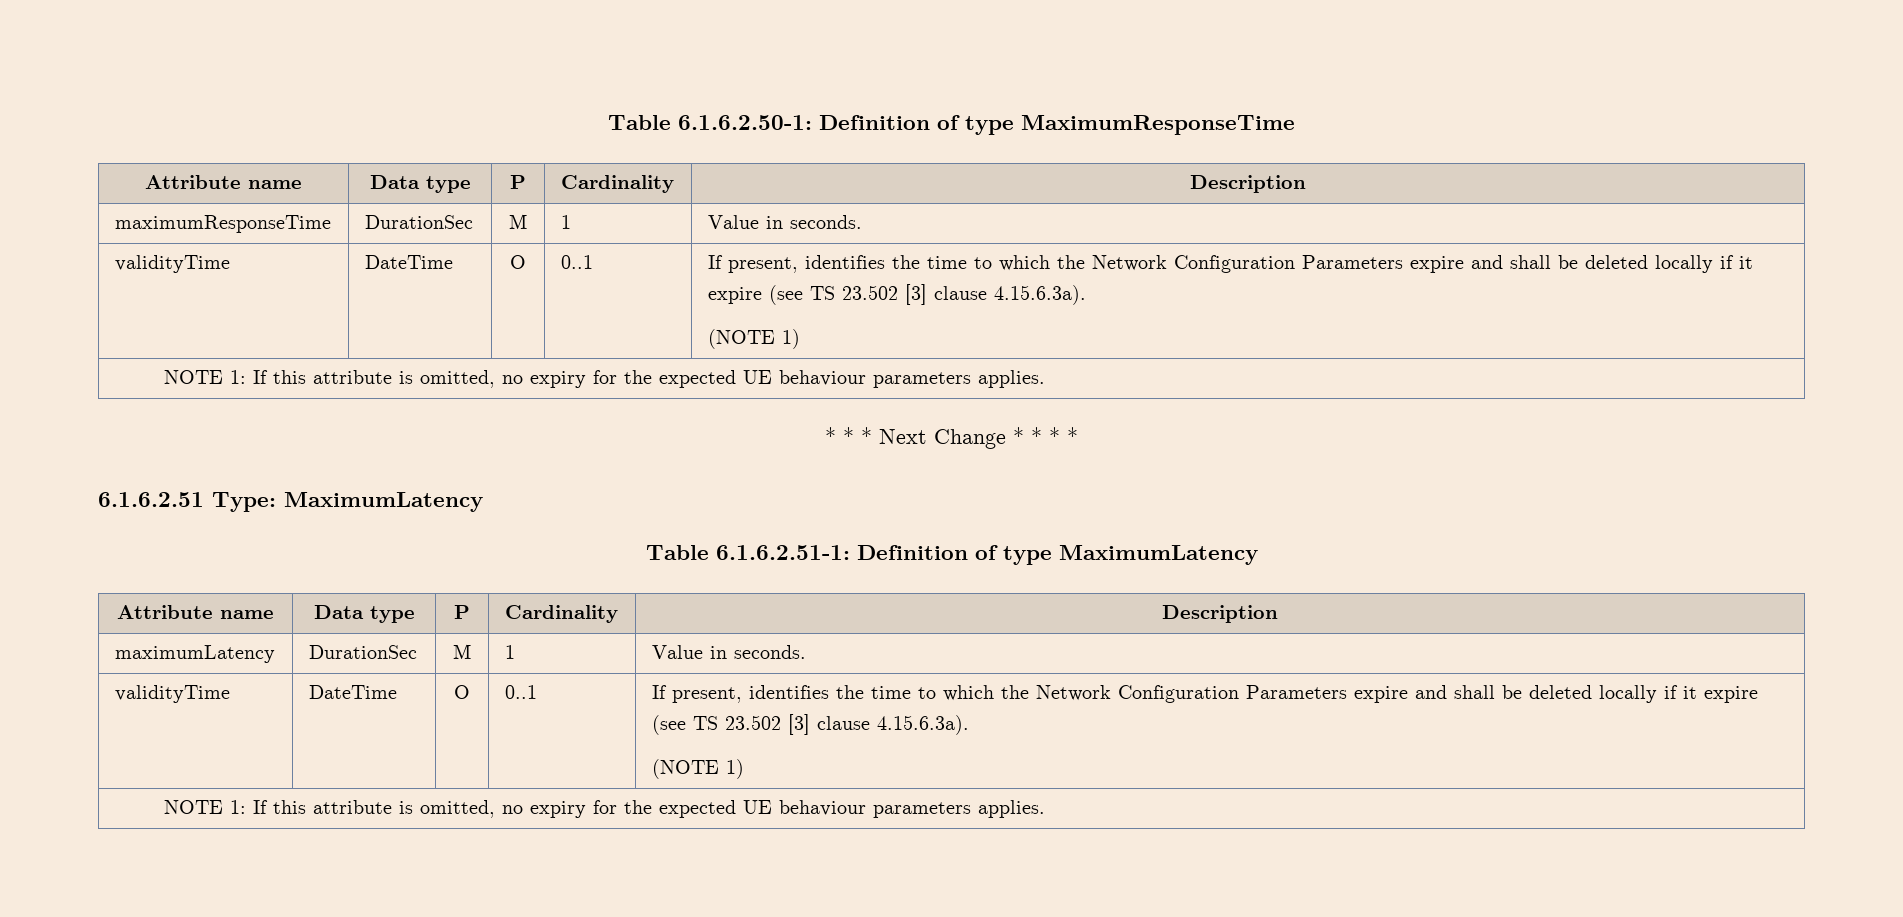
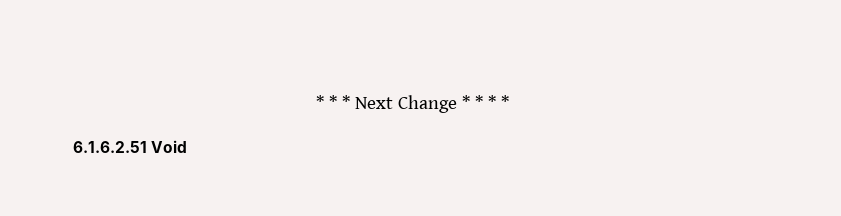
- Table 6.1.6.2.50-1: Definition of type MaximumResponseTime
- Attribute name | Data type | P | Cardinality | Description
- maximumResponseTime | DurationSec | M | 1 | Value in seconds.
- validityTime | DateTime | O | 0..1 | If present, identifies the time to which the Network Configuration Parameters expire and shall be deleted locally if it expire (see TS 23.502 [3] clause 4.15.6.3a).
- (NOTE 1)
- NOTE 1: If this attribute is omitted, no expiry for the expected UE behaviour parameters applies.
- 6.1.6.2.51 Type: MaximumLatency
- Table 6.1.6.2.51-1: Definition of type MaximumLatency
- Attribute name | Data type | P | Cardinality | Description
- maximumLatency | DurationSec | M | 1 | Value in seconds.
- validityTime | DateTime | O | 0..1 | If present, identifies the time to which the Network Configuration Parameters expire and shall be deleted locally if it expire (see TS 23.502 [3] clause 4.15.6.3a).
- (NOTE 1)
- NOTE 1: If this attribute is omitted, no expiry for the expected UE behaviour parameters applies.
+ 6.1.6.2.51 Void

